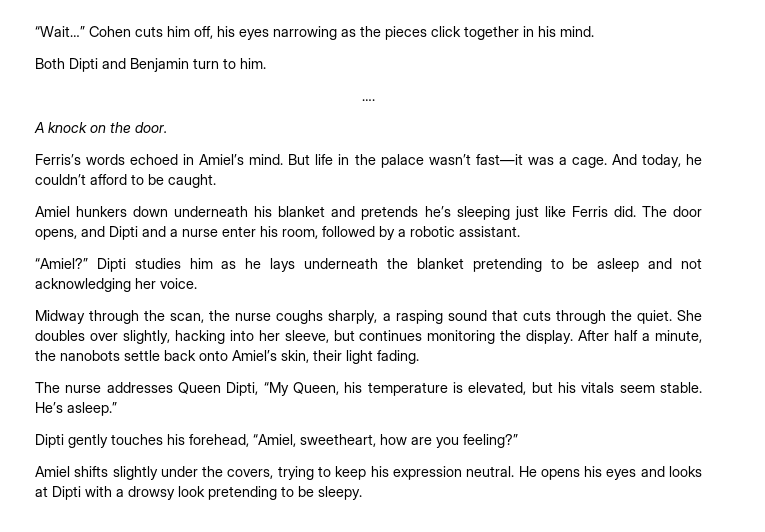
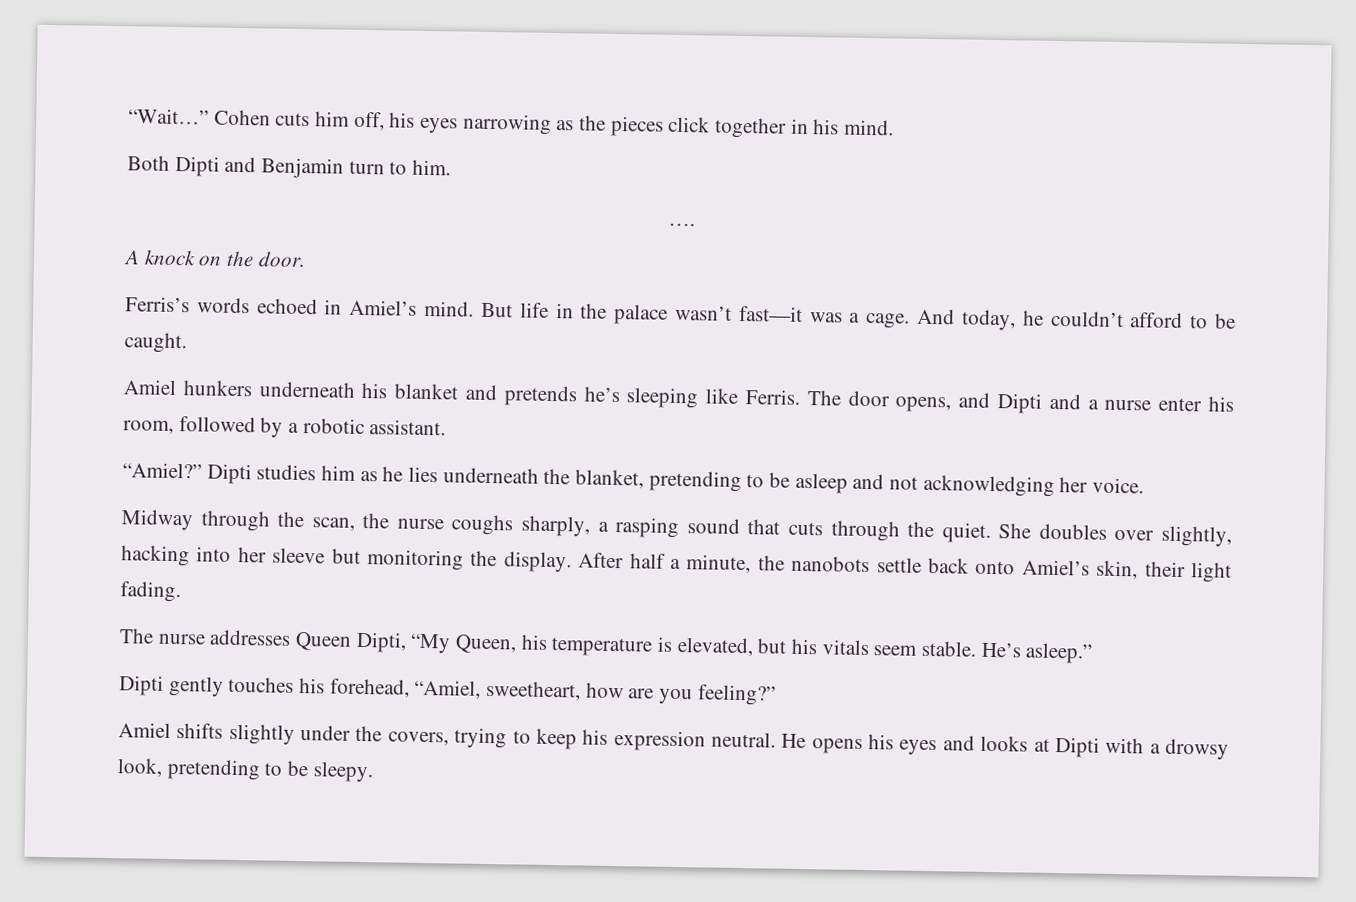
- Amiel hunkers down underneath his blanket and pretends he’s sleeping just like Ferris did.
+ Amiel hunkers underneath his blanket and pretends he’s sleeping like Ferris.
- Dipti studies him as he lays underneath the blanket pretending to be asleep and not acknowledging her voice.
+ Dipti studies him as he lies underneath the blanket, pretending to be asleep and not acknowledging her voice.
- She doubles over slightly, hacking into her sleeve, but continues monitoring the display.
+ She doubles over slightly, hacking into her sleeve but monitoring the display.
- He opens his eyes and looks at Dipti with a drowsy look pretending to be sleepy.
+ He opens his eyes and looks at Dipti with a drowsy look, pretending to be sleepy.

